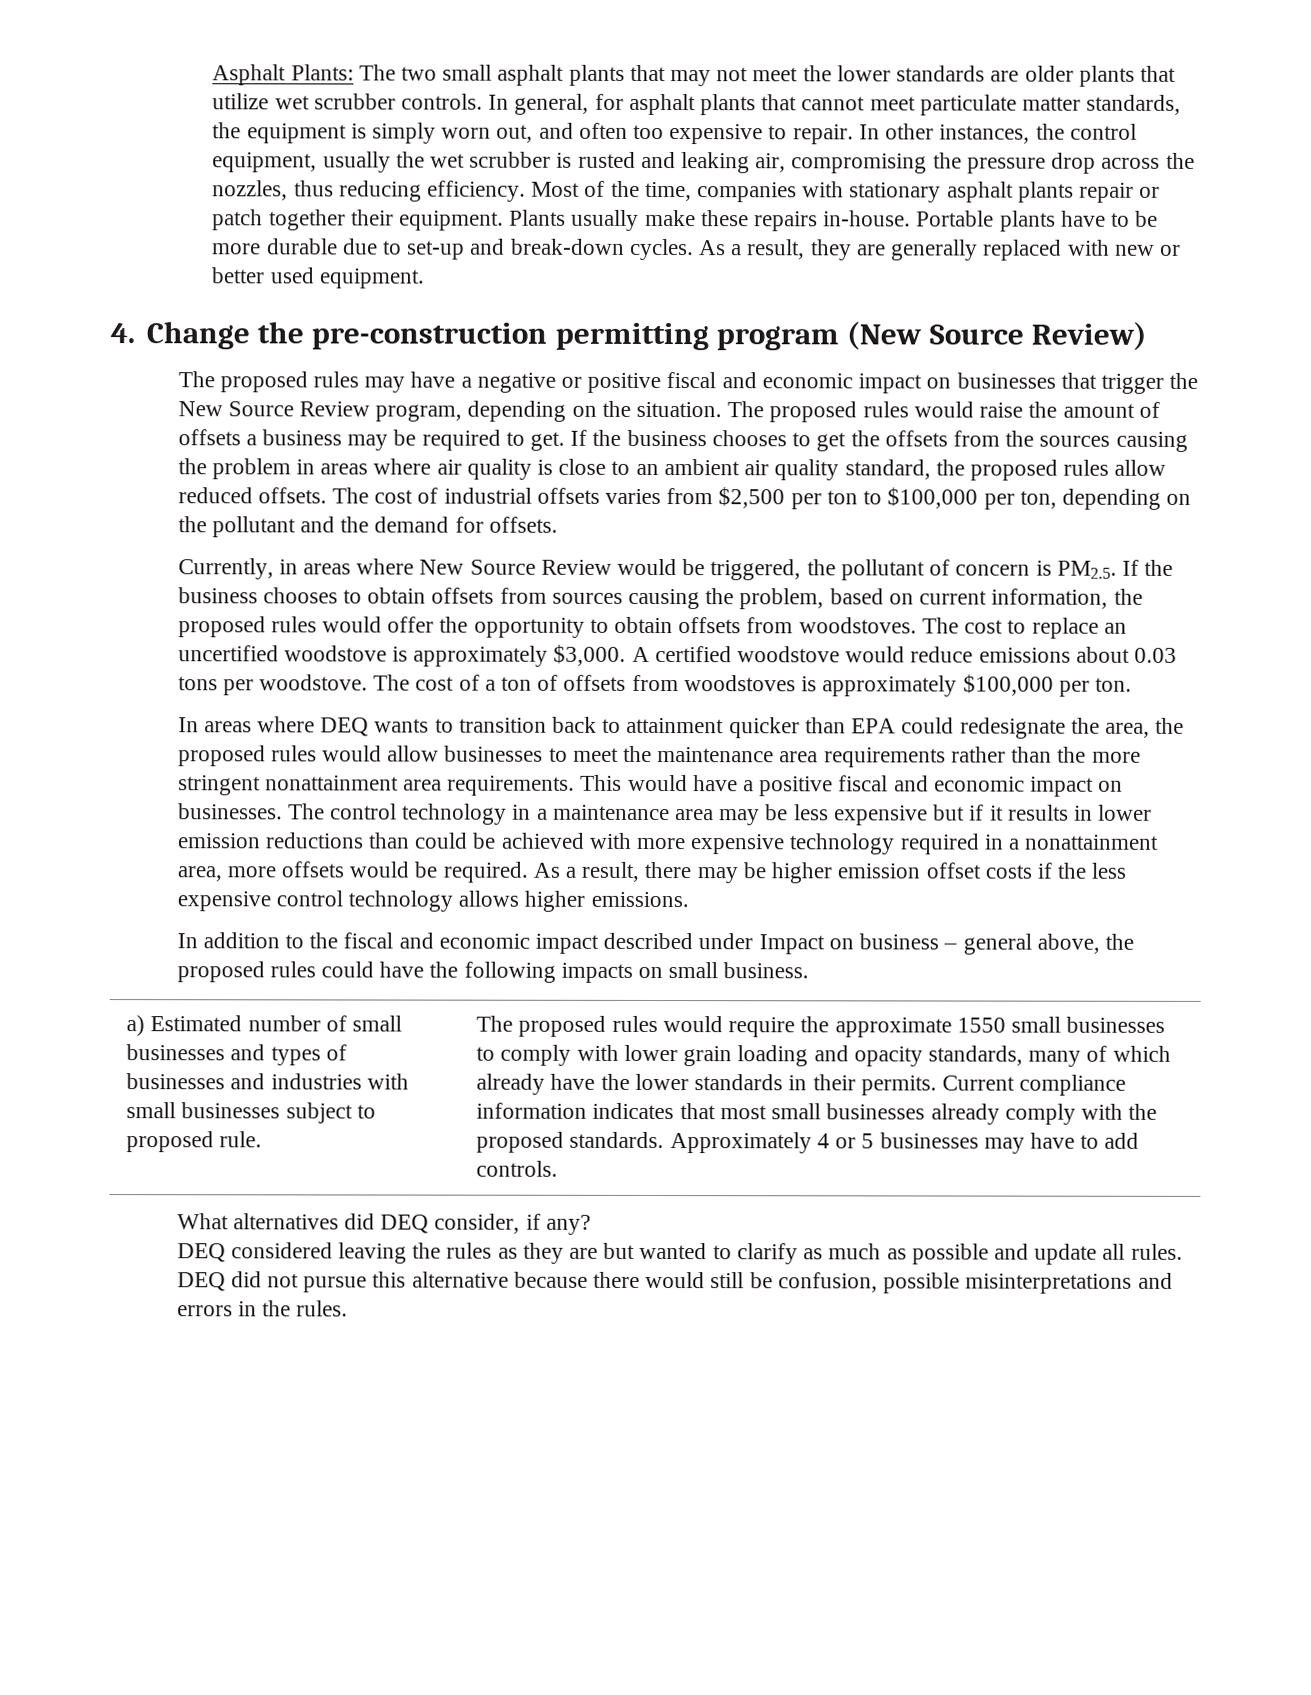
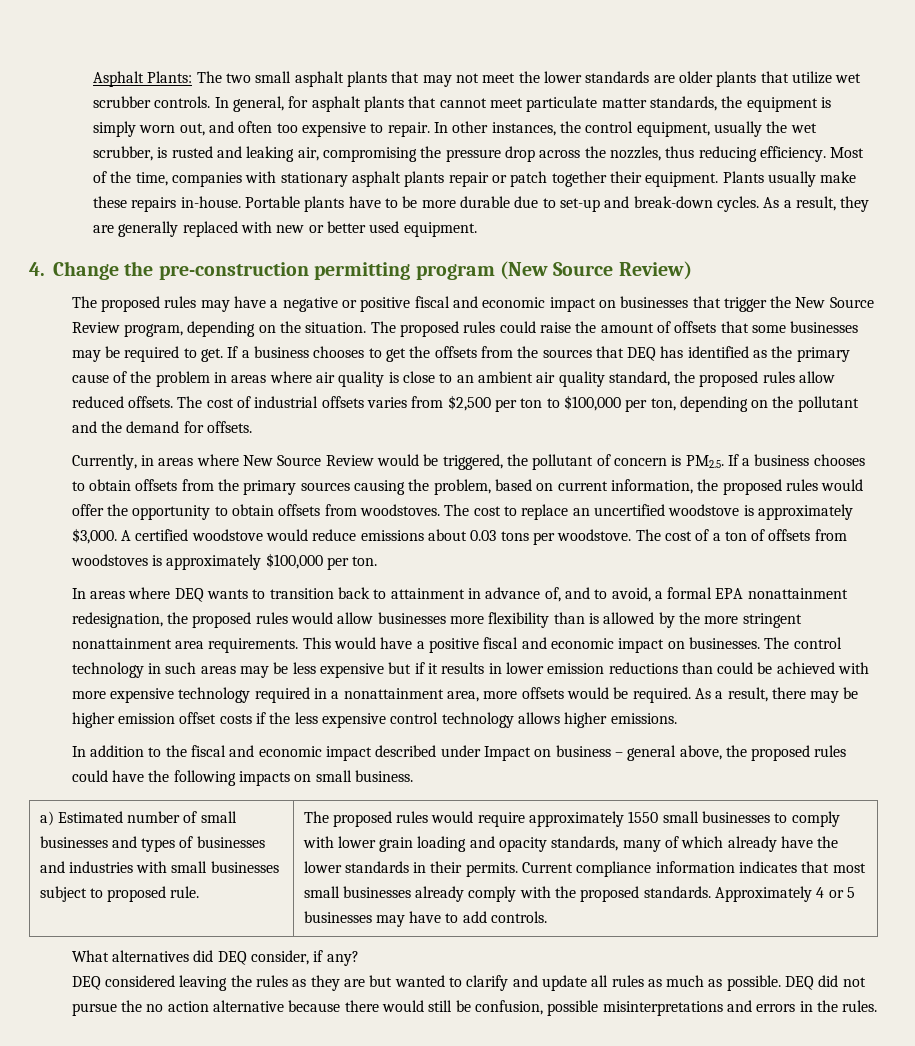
- In other instances, the control equipment, usually the wet scrubber is rusted and leaking air, compromising the pressure drop across the nozzles, thus reducing efficiency.
+ In other instances, the control equipment, usually the wet scrubber, is rusted and leaking air, compromising the pressure drop across the nozzles, thus reducing efficiency.
- The proposed rules would raise the amount of offsets a business may be required to get.
+ The proposed rules could raise the amount of offsets that some businesses may be required to get.
- If the business chooses to get the offsets from the sources causing the problem in areas where air quality is close to an ambient air quality standard, the proposed rules allow reduced offsets.
+ If a business chooses to get the offsets from the sources that DEQ has identified as the primary cause of the problem in areas where air quality is close to an ambient air quality standard, the proposed rules allow reduced offsets.
- Currently, in areas where New Source Review would be triggered, the pollutant of concern is PM2.5. If the business chooses to obtain offsets from sources causing the problem, based on current information, the proposed rules would offer the opportunity to obtain offsets from woodstoves.
+ Currently, in areas where New Source Review would be triggered, the pollutant of concern is PM2.5. If a business chooses to obtain offsets from the primary sources causing the problem, based on current information, the proposed rules would offer the opportunity to obtain offsets from woodstoves.
- In areas where DEQ wants to transition back to attainment quicker than EPA could redesignate the area, the proposed rules would allow businesses to meet the maintenance area requirements rather than the more stringent nonattainment area requirements.
+ In areas where DEQ wants to transition back to attainment in advance of, and to avoid, a formal EPA nonattainment redesignation, the proposed rules would allow businesses more flexibility than is allowed by the more stringent nonattainment area requirements.
- The control technology in a maintenance area may be less expensive but if it results in lower emission reductions than could be achieved with more expensive technology required in a nonattainment area, more offsets would be required.
+ The control technology in such areas may be less expensive but if it results in lower emission reductions than could be achieved with more expensive technology required in a nonattainment area, more offsets would be required.
- The proposed rules would require the approximate 1550 small businesses to comply with lower grain loading and opacity standards, many of which already have the lower standards in their permits.
+ The proposed rules would require approximately 1550 small businesses to comply with lower grain loading and opacity standards, many of which already have the lower standards in their permits.
- DEQ considered leaving the rules as they are but wanted to clarify as much as possible and update all rules.
+ DEQ considered leaving the rules as they are but wanted to clarify and update all rules as much as possible.
- DEQ did not pursue this alternative because there would still be confusion, possible misinterpretations and errors in the rules.
+ DEQ did not pursue the no action alternative because there would still be confusion, possible misinterpretations and errors in the rules.

